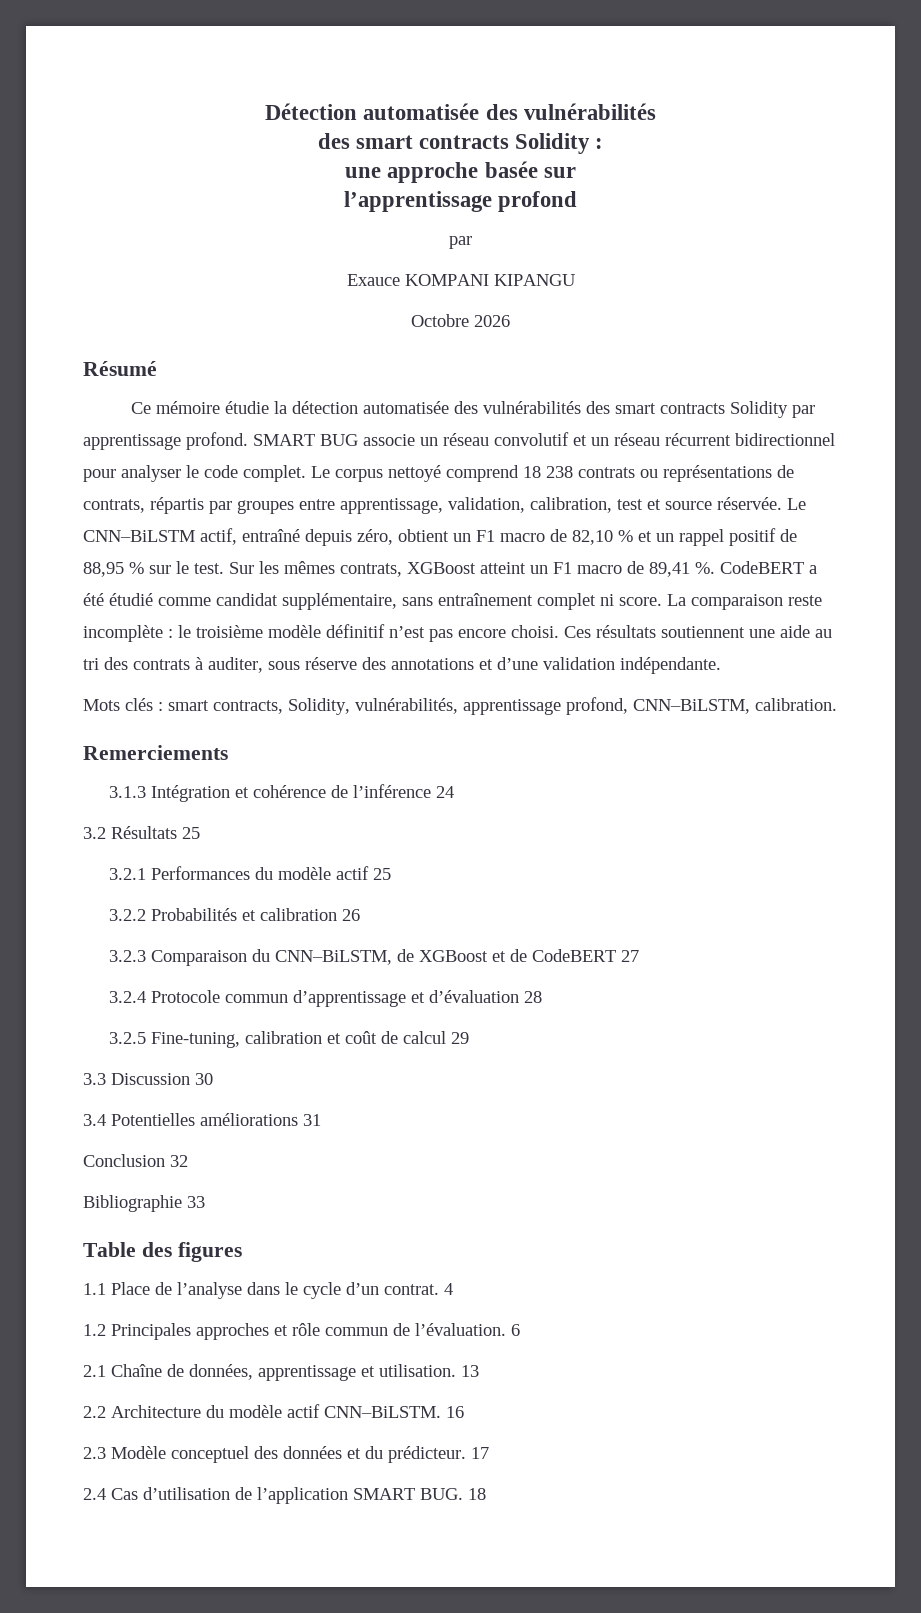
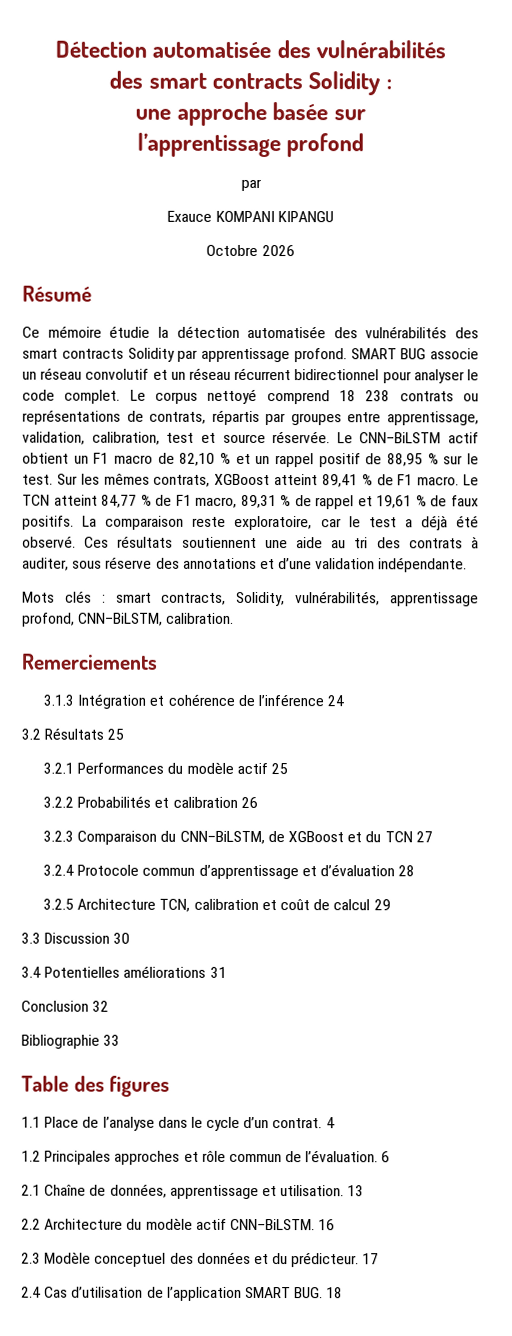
- Le CNN–BiLSTM actif, entraîné depuis zéro, obtient un F1 macro de 82,10 % et un rappel positif de 88,95 % sur le test.
+ Le CNN–BiLSTM actif obtient un F1 macro de 82,10 % et un rappel positif de 88,95 % sur le test.
- Sur les mêmes contrats, XGBoost atteint un F1 macro de 89,41 %. CodeBERT a été étudié comme candidat supplémentaire, sans entraînement complet ni score. La comparaison reste incomplète : le troisième modèle définitif n’est pas encore choisi.
+ Sur les mêmes contrats, XGBoost atteint 89,41 % de F1 macro. Le TCN atteint 84,77 % de F1 macro, 89,31 % de rappel et 19,61 % de faux positifs. La comparaison reste exploratoire, car le test a déjà été observé.
- 3.2.3 Comparaison du CNN–BiLSTM, de XGBoost et de CodeBERT 27
+ 3.2.3 Comparaison du CNN–BiLSTM, de XGBoost et du TCN 27
- 3.2.5 Fine-tuning, calibration et coût de calcul 29
+ 3.2.5 Architecture TCN, calibration et coût de calcul 29

